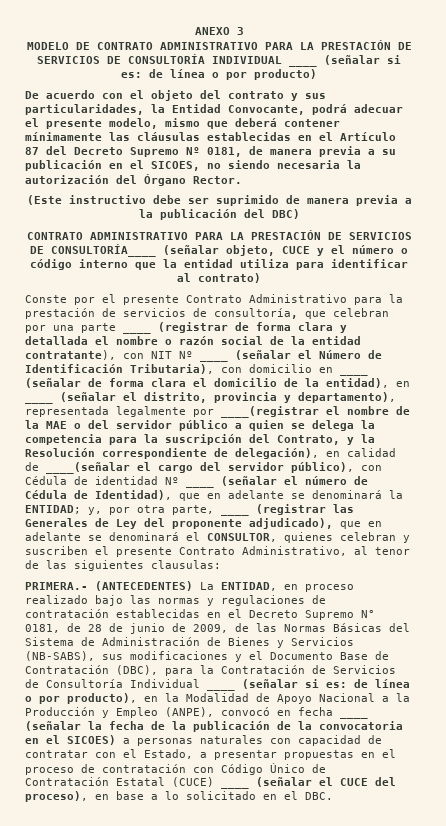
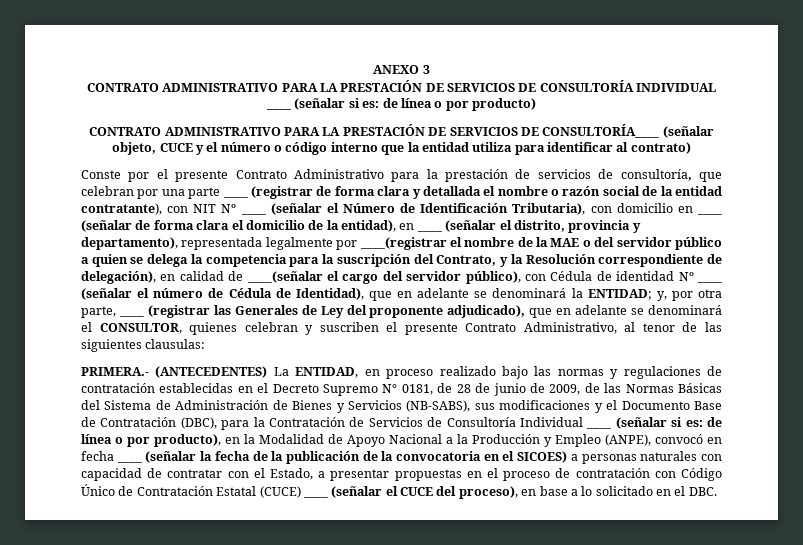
- MODELO DE CONTRATO ADMINISTRATIVO PARA LA PRESTACIÓN DE SERVICIOS DE CONSULTORÍA INDIVIDUAL ____ (señalar si es: de línea o por producto)
+ CONTRATO ADMINISTRATIVO PARA LA PRESTACIÓN DE SERVICIOS DE CONSULTORÍA INDIVIDUAL ____ (señalar si es: de línea o por producto)
- De acuerdo con el objeto del contrato y sus particularidades, la Entidad Convocante, podrá adecuar el presente modelo, mismo que deberá contener mínimamente las cláusulas establecidas en el Artículo 87 del Decreto Supremo Nº 0181, de manera previa a su publicación en el SICOES, no siendo necesaria la autorización del Órgano Rector.
- (Este instructivo debe ser suprimido de manera previa a la publicación del DBC)

